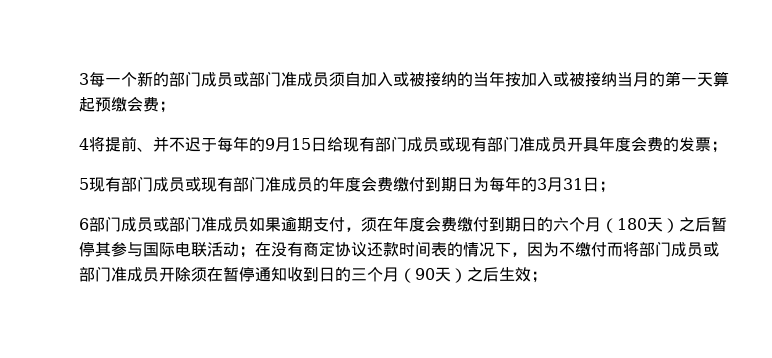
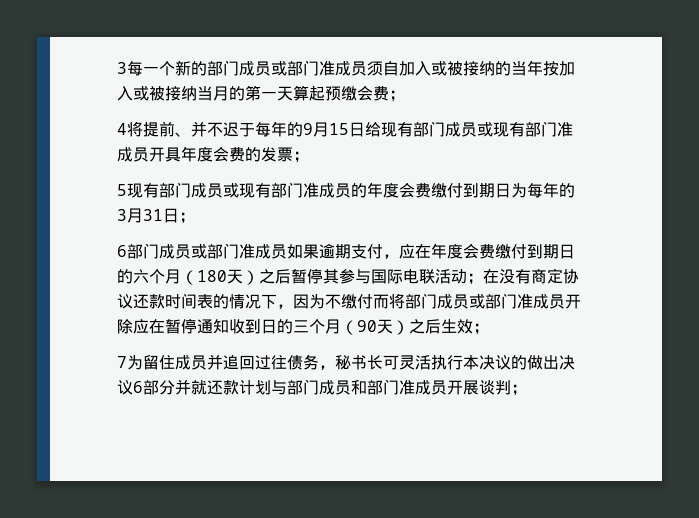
- 6部门成员或部门准成员如果逾期支付，须在年度会费缴付到期日的六个月（180天）之后暂停其参与国际电联活动；在没有商定协议还款时间表的情况下，因为不缴付而将部门成员或部门准成员开除须在暂停通知收到日的三个月（90天）之后生效；
+ 6部门成员或部门准成员如果逾期支付，应在年度会费缴付到期日的六个月（180天）之后暂停其参与国际电联活动；在没有商定协议还款时间表的情况下，因为不缴付而将部门成员或部门准成员开除应在暂停通知收到日的三个月（90天）之后生效；
+ 7为留住成员并追回过往债务，秘书长可灵活执行本决议的做出决议6部分并就还款计划与部门成员和部门准成员开展谈判；

